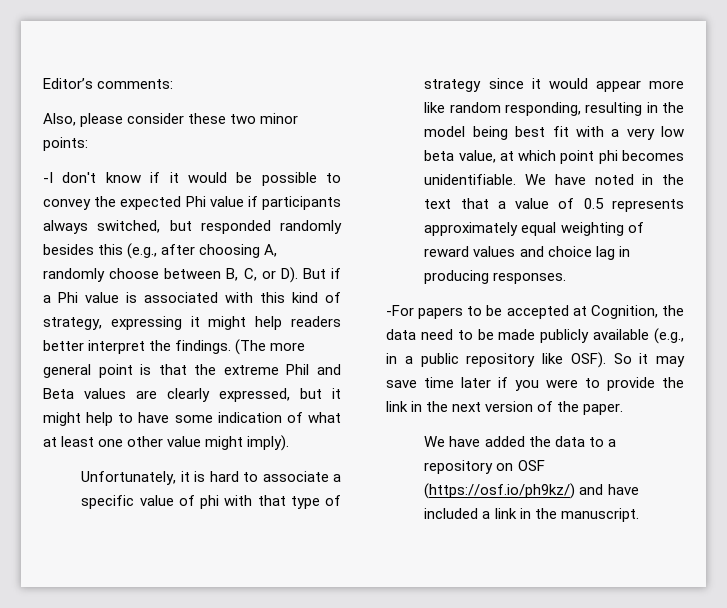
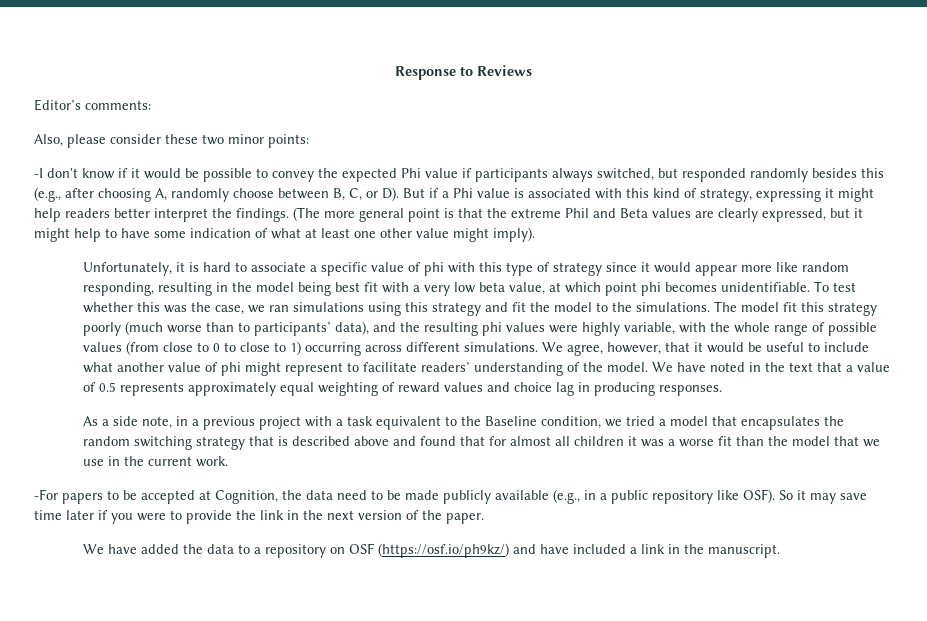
+ Response to Reviews
- Unfortunately, it is hard to associate a specific value of phi with that type of strategy since it would appear more like random responding, resulting in the model being best fit with a very low beta value, at which point phi becomes unidentifiable.
+ Unfortunately, it is hard to associate a specific value of phi with this type of strategy since it would appear more like random responding, resulting in the model being best fit with a very low beta value, at which point phi becomes unidentifiable.
+ To test whether this was the case, we ran simulations using this strategy and fit the model to the simulations. The model fit this strategy poorly (much worse than to participants’ data), and the resulting phi values were highly variable, with the whole range of possible values (from close to 0 to close to 1) occurring across different simulations. We agree, however, that it would be useful to include what another value of phi might represent to facilitate readers’ understanding of the model.
+ As a side note, in a previous project with a task equivalent to the Baseline condition, we tried a model that encapsulates the random switching strategy that is described above and found that for almost all children it was a worse fit than the model that we use in the current work.

